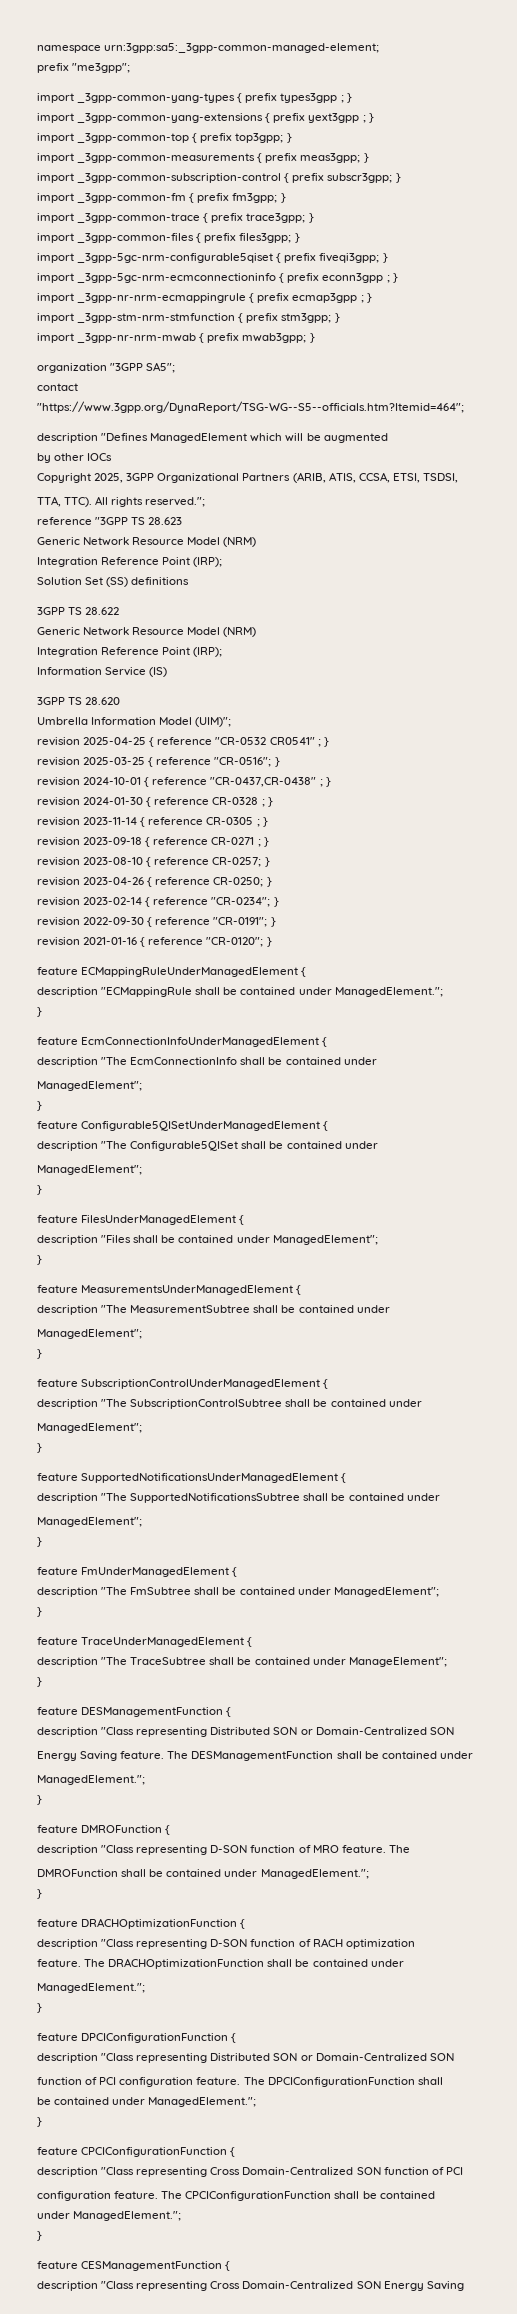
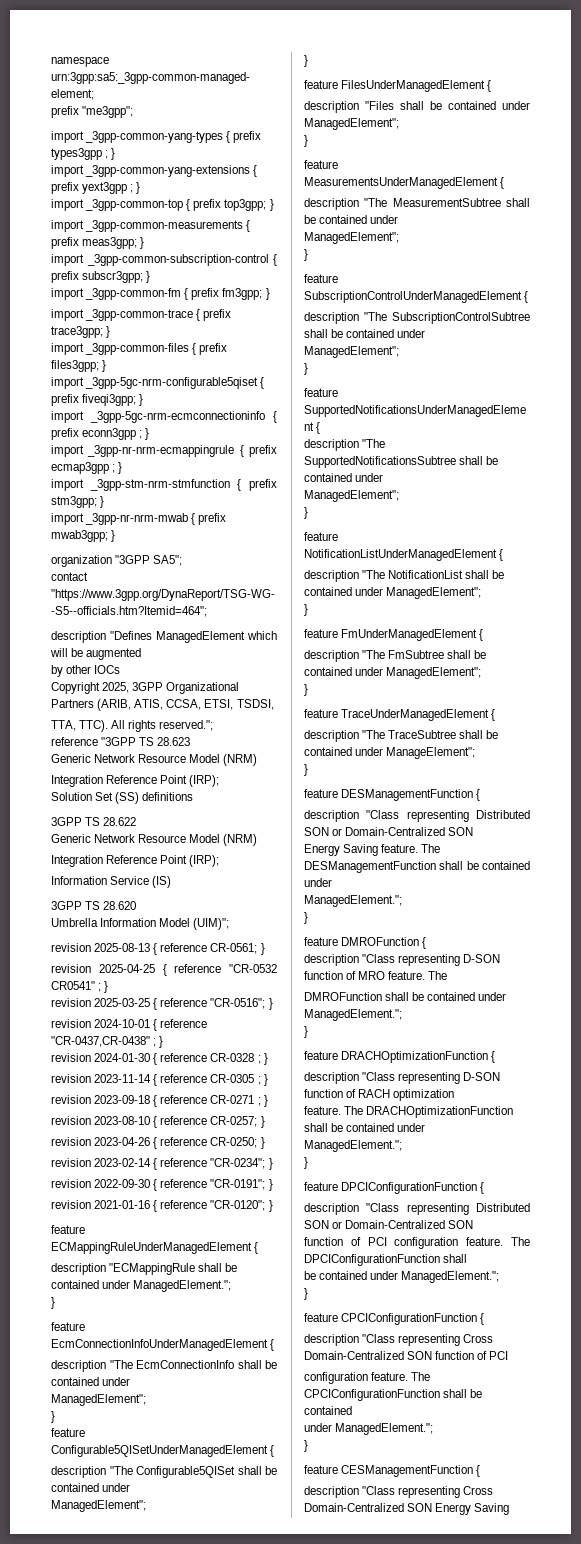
+ revision 2025-08-13 { reference CR-0561; }
+ feature NotificationListUnderManagedElement {
+ description "The NotificationList shall be contained under ManagedElement";
+ }

